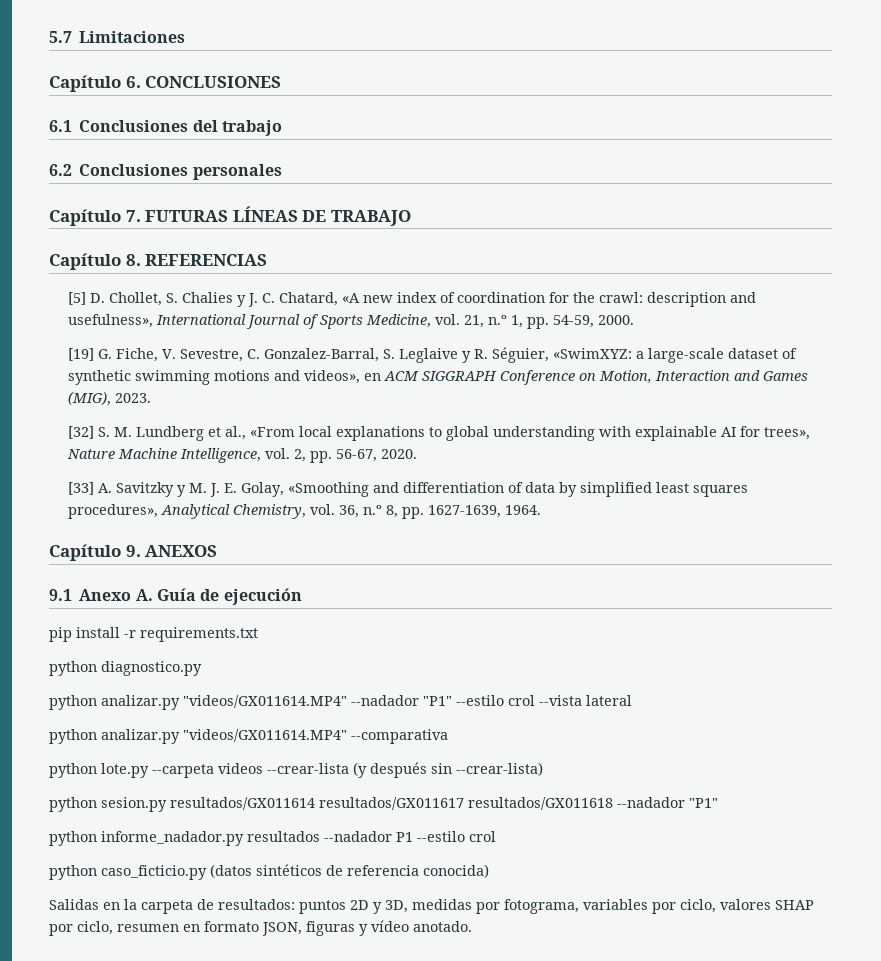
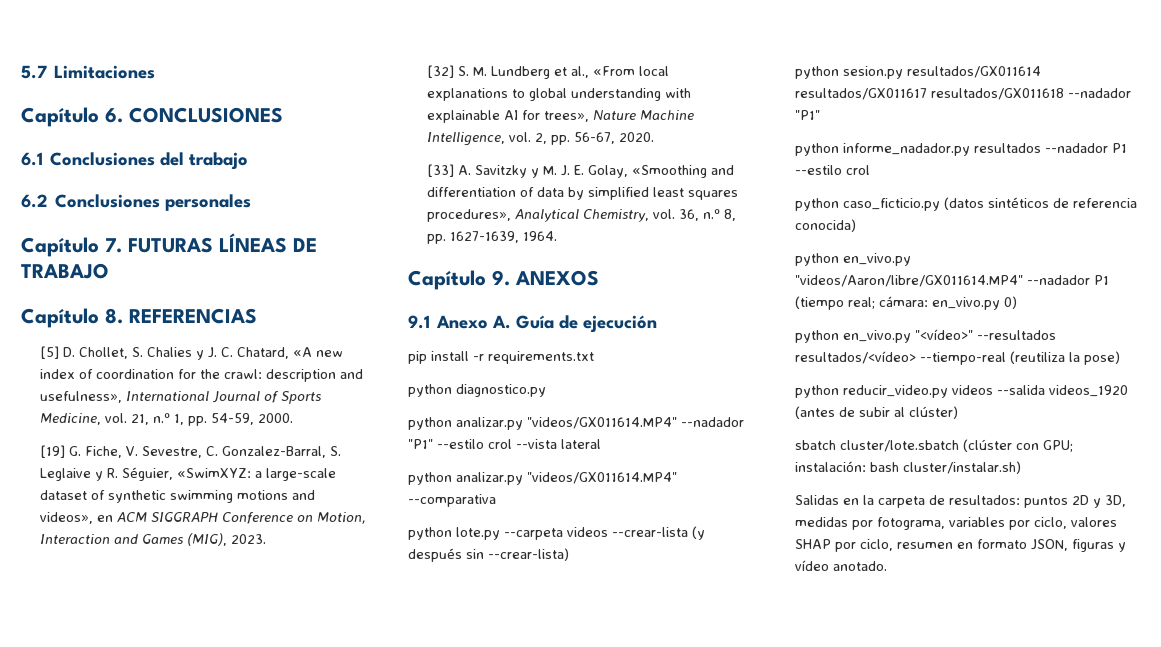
+ python en_vivo.py "videos/Aaron/libre/GX011614.MP4" --nadador P1 (tiempo real; cámara: en_vivo.py 0)
+ python en_vivo.py "<vídeo>" --resultados resultados/<vídeo> --tiempo-real (reutiliza la pose)
+ python reducir_video.py videos --salida videos_1920 (antes de subir al clúster)
+ sbatch cluster/lote.sbatch (clúster con GPU; instalación: bash cluster/instalar.sh)

